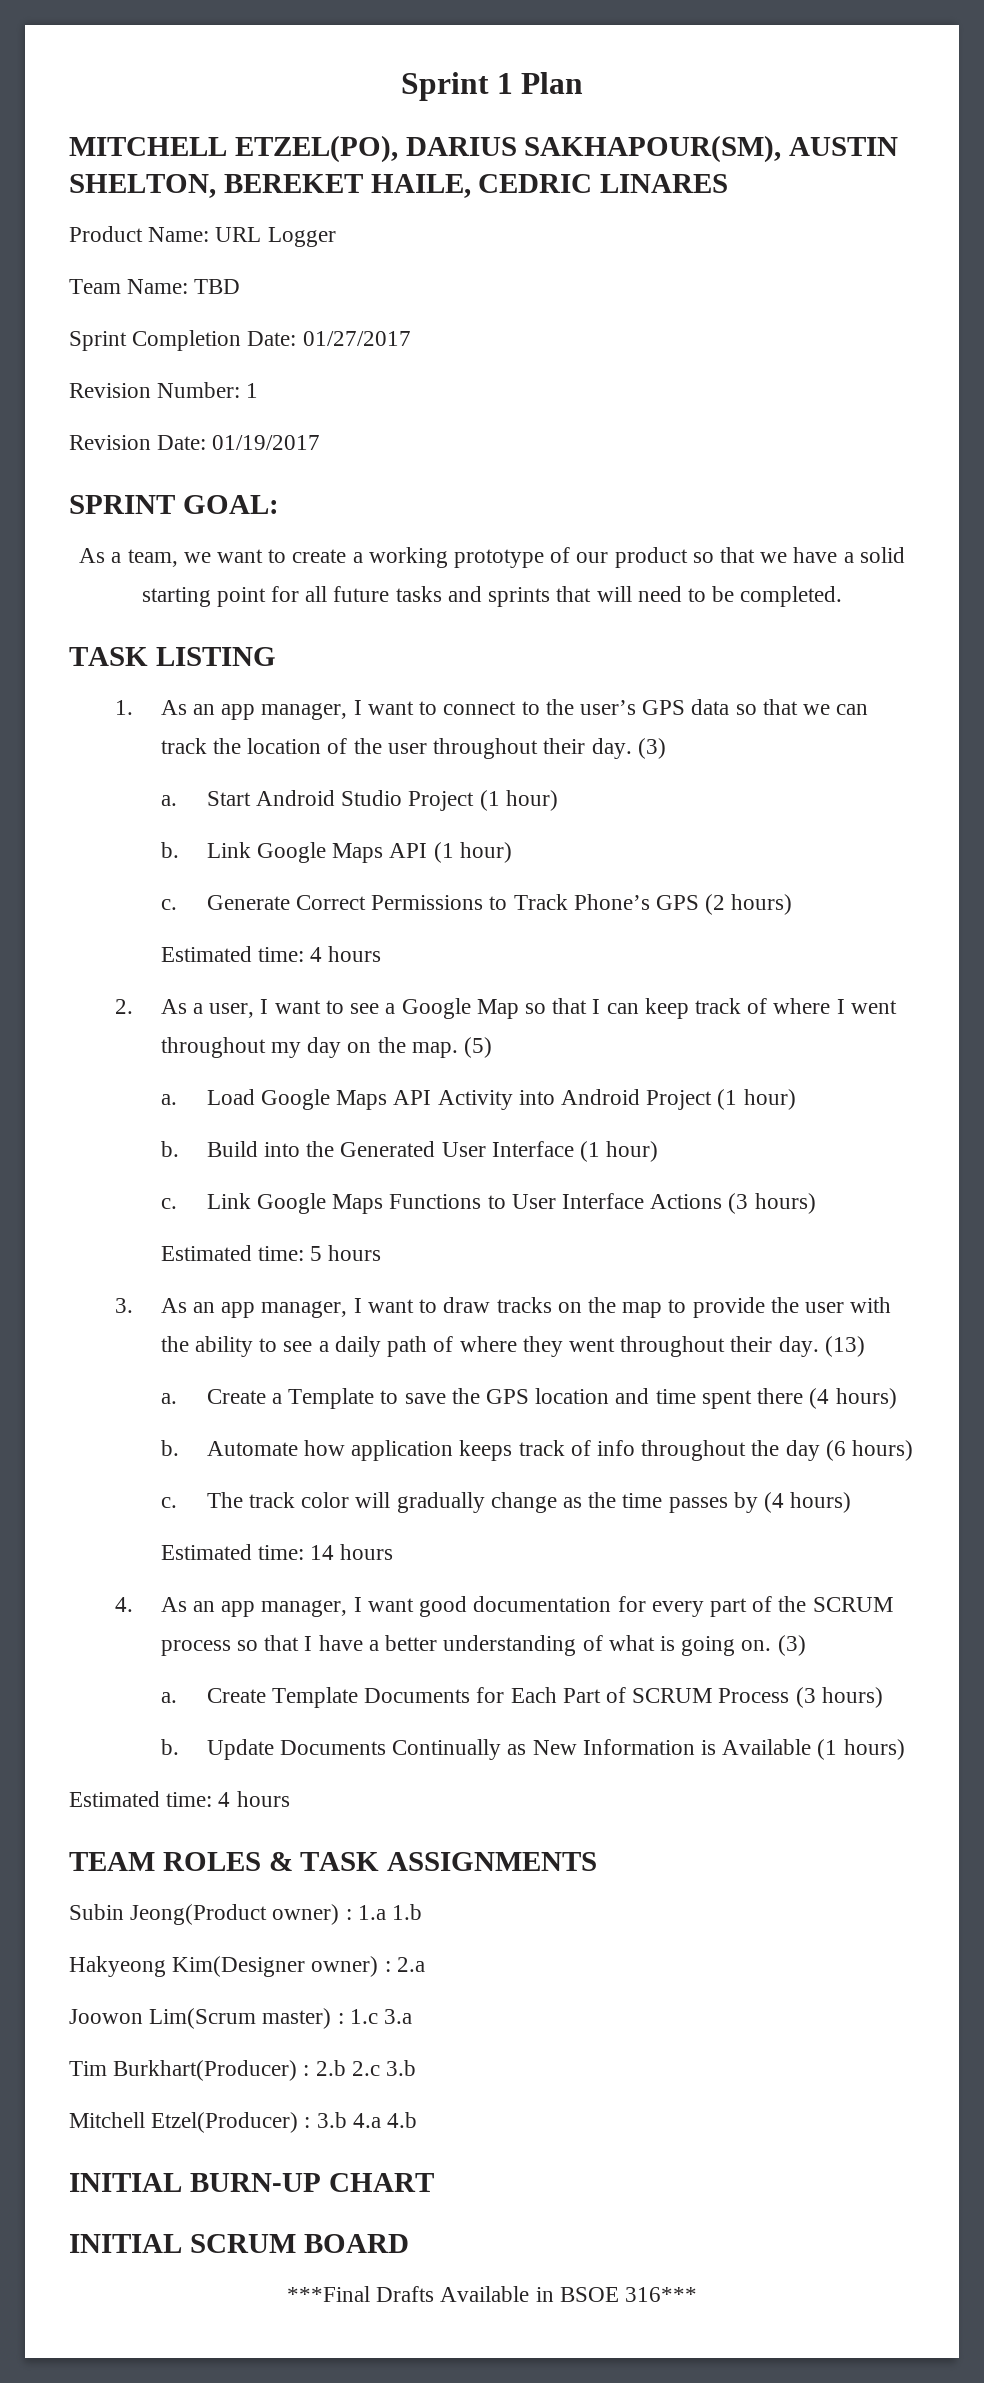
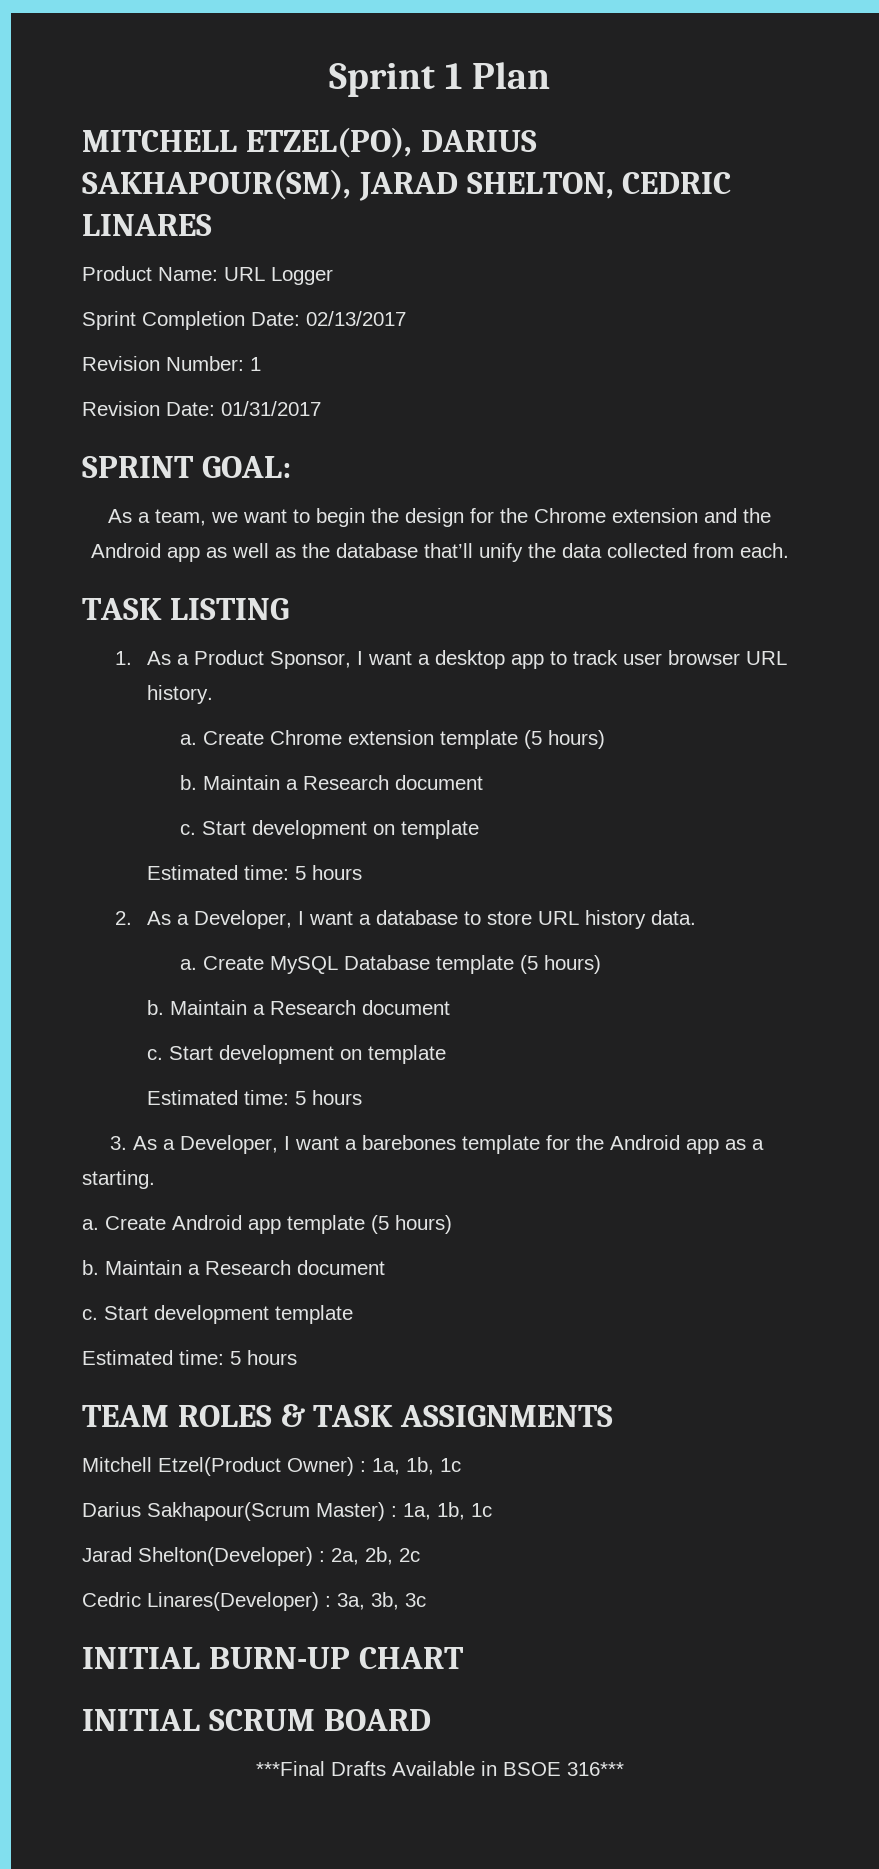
- MITCHELL ETZEL(PO), DARIUS SAKHAPOUR(SM), AUSTIN SHELTON, BEREKET HAILE, CEDRIC LINARES
+ MITCHELL ETZEL(PO), DARIUS SAKHAPOUR(SM), JARAD SHELTON, CEDRIC LINARES
- Team Name: TBD
- Sprint Completion Date: 01/27/2017
+ Sprint Completion Date: 02/13/2017
- Revision Date: 01/19/2017
+ Revision Date: 01/31/2017
- As a team, we want to create a working prototype of our product so that we have a solid starting point for all future tasks and sprints that will need to be completed.
+ As a team, we want to begin the design for the Chrome extension and the Android app as well as the database that’ll unify the data collected from each.
  TASK LISTING
- 1. As an app manager, I want to connect to the user’s GPS data so that we can track the location of the user throughout their day. (3)
- a. Start Android Studio Project (1 hour)
- b. Link Google Maps API (1 hour)
- c. Generate Correct Permissions to Track Phone’s GPS (2 hours)
- Estimated time: 4 hours
- 2. As a user, I want to see a Google Map so that I can keep track of where I went throughout my day on the map. (5)
- a. Load Google Maps API Activity into Android Project (1 hour)
- b. Build into the Generated User Interface (1 hour)
- c. Link Google Maps Functions to User Interface Actions (3 hours)
+ 1. As a Product Sponsor, I want a desktop app to track user browser URL history.
+ a. Create Chrome extension template (5 hours)
+ b. Maintain a Research document
+ c. Start development on template
  Estimated time: 5 hours
- 3. As an app manager, I want to draw tracks on the map to provide the user with the ability to see a daily path of where they went throughout their day. (13)
- a. Create a Template to save the GPS location and time spent there (4 hours)
- b. Automate how application keeps track of info throughout the day (6 hours)
- c. The track color will gradually change as the time passes by (4 hours)
- Estimated time: 14 hours
- 4. As an app manager, I want good documentation for every part of the SCRUM process so that I have a better understanding of what is going on. (3)
- a. Create Template Documents for Each Part of SCRUM Process (3 hours)
- b. Update Documents Continually as New Information is Available (1 hours)
- Estimated time: 4 hours
+ 2. As a Developer, I want a database to store URL history data.
+ a. Create MySQL Database template (5 hours)
+ b. Maintain a Research document
+ c. Start development on template
+ Estimated time: 5 hours
+ 3. As a Developer, I want a barebones template for the Android app as a starting.
+ a. Create Android app template (5 hours)
+ b. Maintain a Research document
+ c. Start development template
+ Estimated time: 5 hours
- Subin Jeong(Product owner) : 1.a 1.b
- Hakyeong Kim(Designer owner) : 2.a
- Joowon Lim(Scrum master) : 1.c 3.a
- Tim Burkhart(Producer) : 2.b 2.c 3.b
- Mitchell Etzel(Producer) : 3.b 4.a 4.b
+ Mitchell Etzel(Product Owner) : 1a, 1b, 1c
+ Darius Sakhapour(Scrum Master) : 1a, 1b, 1c
+ Jarad Shelton(Developer) : 2a, 2b, 2c
+ Cedric Linares(Developer) : 3a, 3b, 3c

